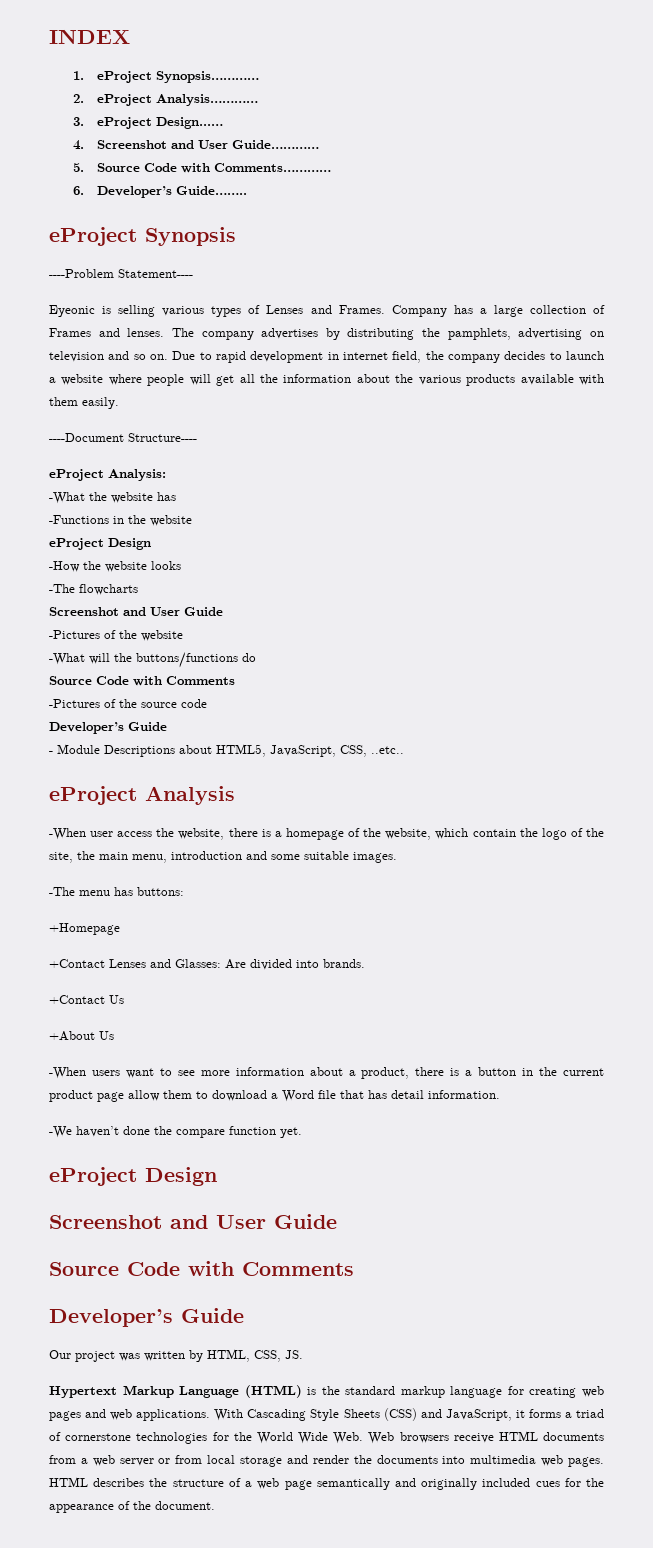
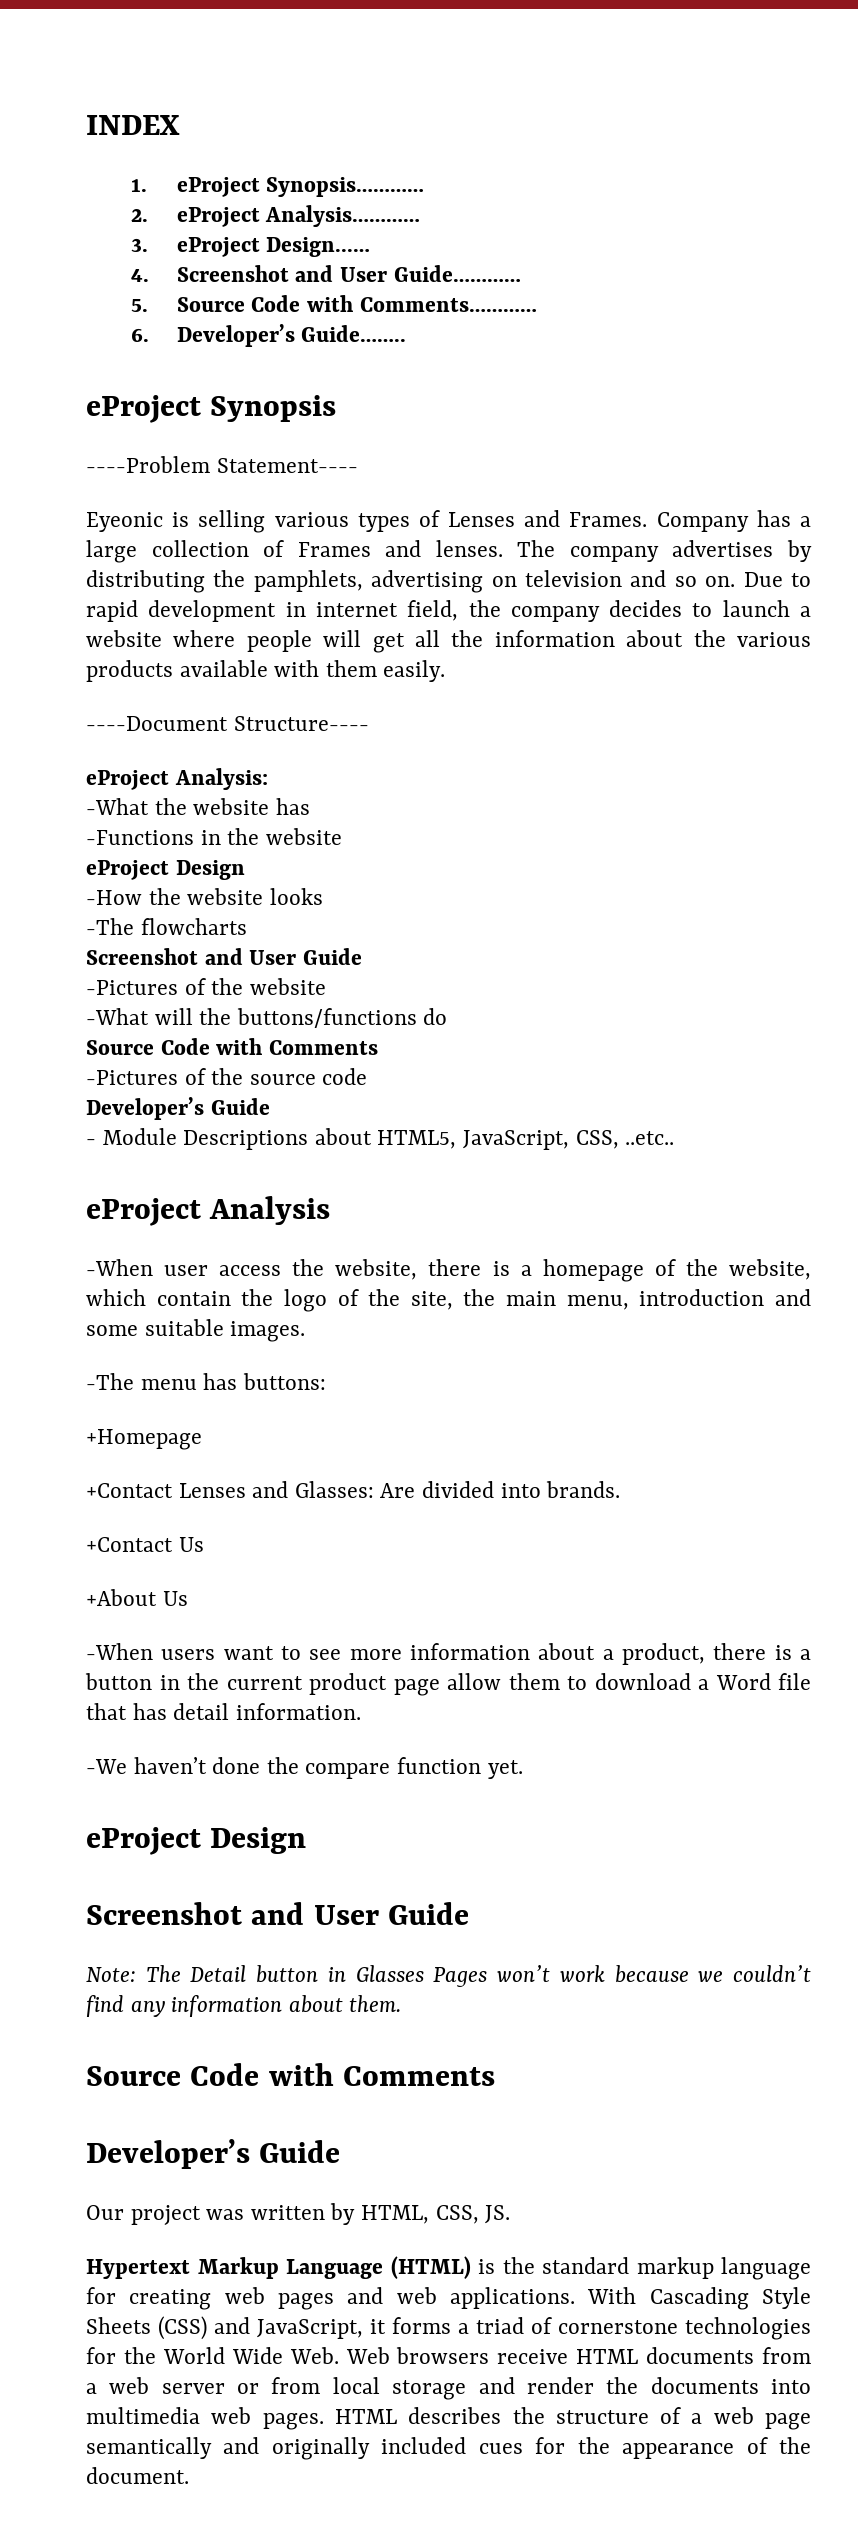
+ Note: The Detail button in Glasses Pages won’t work because we couldn’t find any information about them.

